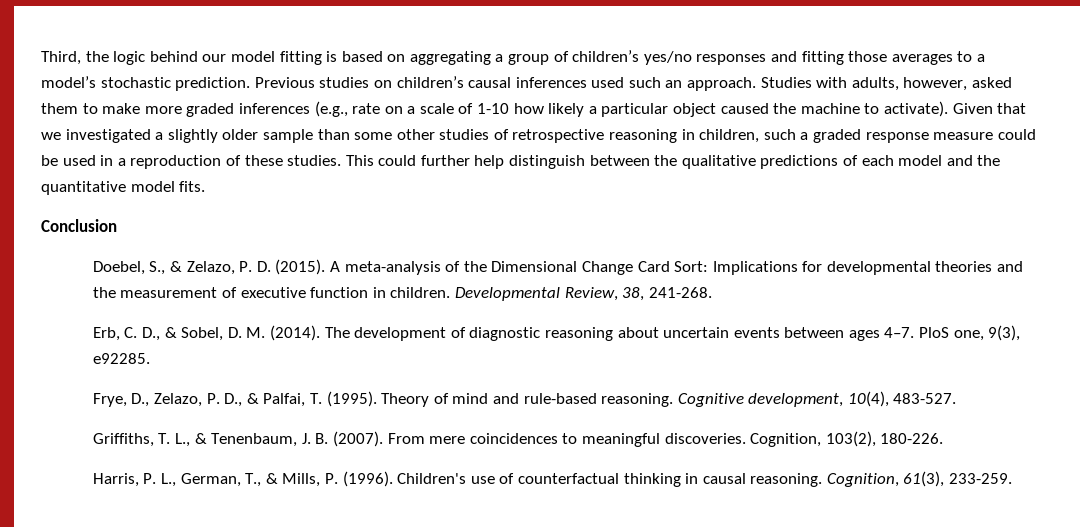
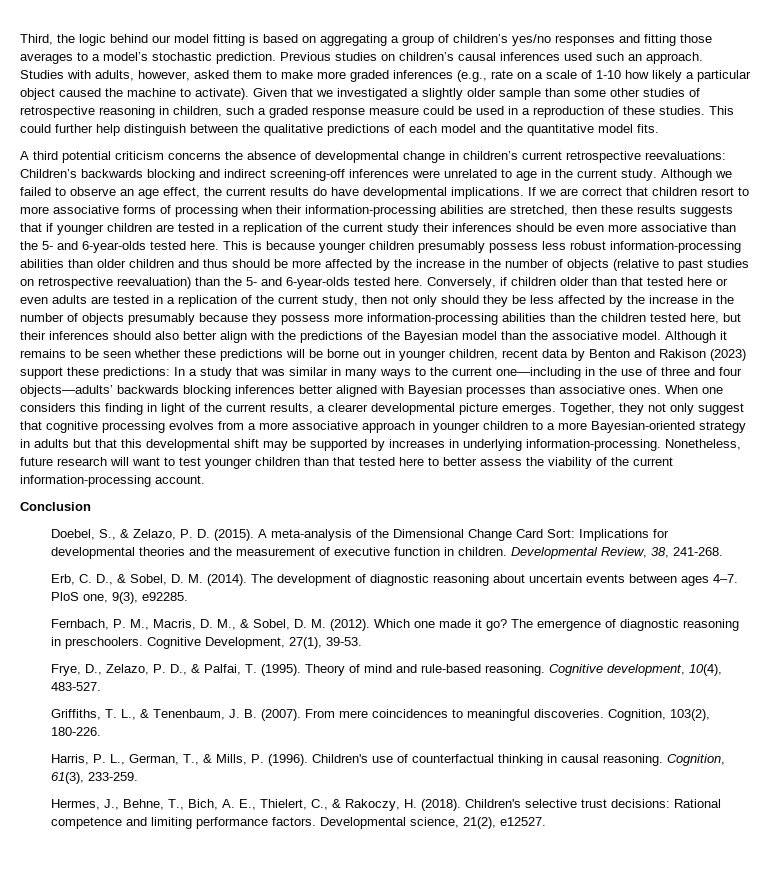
+ A third potential criticism concerns the absence of developmental change in children’s current retrospective reevaluations: Children’s backwards blocking and indirect screening-off inferences were unrelated to age in the current study. Although we failed to observe an age effect, the current results do have developmental implications. If we are correct that children resort to more associative forms of processing when their information-processing abilities are stretched, then these results suggests that if younger children are tested in a replication of the current study their inferences should be even more associative than the 5- and 6-year-olds tested here. This is because younger children presumably possess less robust information-processing abilities than older children and thus should be more affected by the increase in the number of objects (relative to past studies on retrospective reevaluation) than the 5- and 6-year-olds tested here. Conversely, if children older than that tested here or even adults are tested in a replication of the current study, then not only should they be less affected by the increase in the number of objects presumably because they possess more information-processing abilities than the children tested here, but their inferences should also better align with the predictions of the Bayesian model than the associative model. Although it remains to be seen whether these predictions will be borne out in younger children, recent data by Benton and Rakison (2023) support these predictions: In a study that was similar in many ways to the current one—including in the use of three and four objects—adults’ backwards blocking inferences better aligned with Bayesian processes than associative ones. When one considers this finding in light of the current results, a clearer developmental picture emerges. Together, they not only suggest that cognitive processing evolves from a more associative approach in younger children to a more Bayesian-oriented strategy in adults but that this developmental shift may be supported by increases in underlying information-processing. Nonetheless, future research will want to test younger children than that tested here to better assess the viability of the current information-processing account.
+ Fernbach, P. M., Macris, D. M., & Sobel, D. M. (2012). Which one made it go? The emergence of diagnostic reasoning in preschoolers. Cognitive Development, 27(1), 39-53.
+ Hermes, J., Behne, T., Bich, A. E., Thielert, C., & Rakoczy, H. (2018). Children's selective trust decisions: Rational competence and limiting performance factors. Developmental science, 21(2), e12527.

